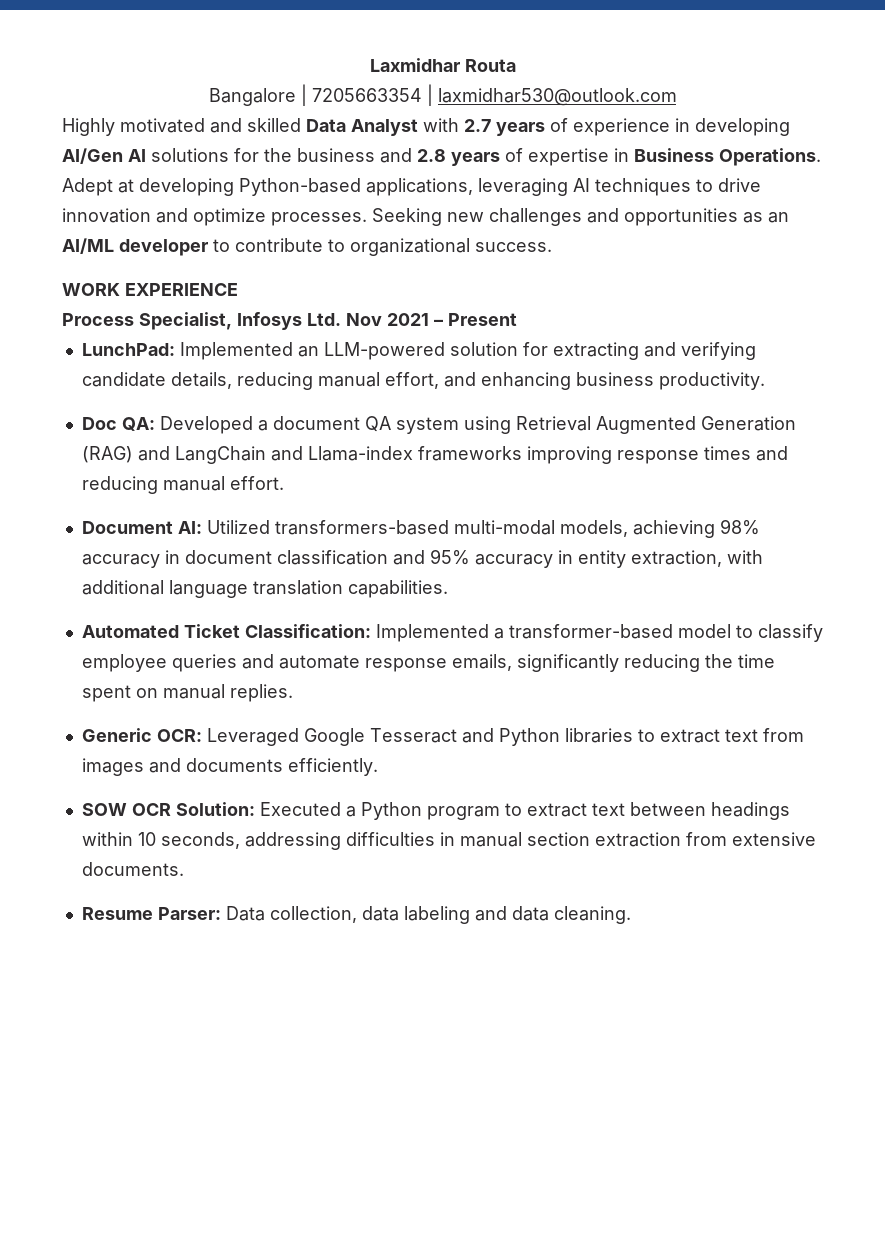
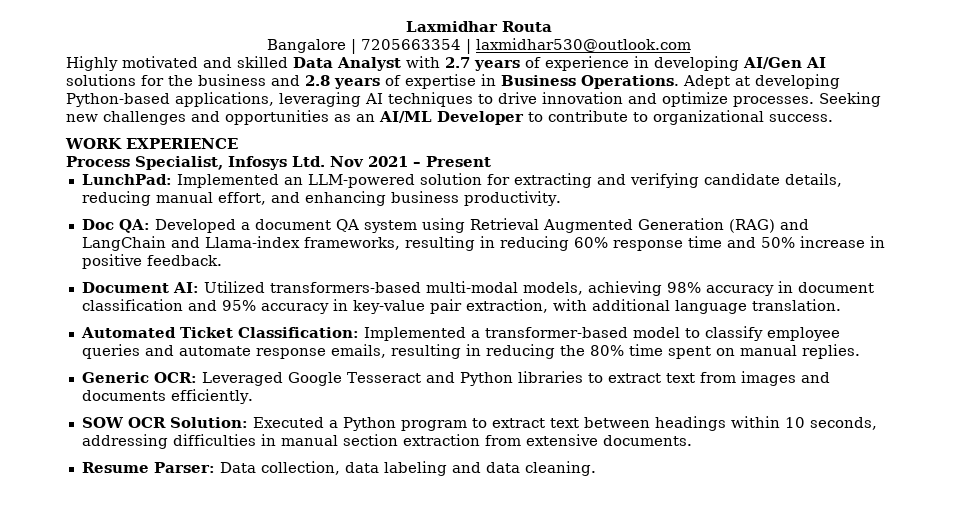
- Seeking new challenges and opportunities as an AI/ML developer to contribute to organizational success.
+ Seeking new challenges and opportunities as an AI/ML Developer to contribute to organizational success.
- Doc QA: Developed a document QA system using Retrieval Augmented Generation (RAG) and LangChain and Llama-index frameworks improving response times and reducing manual effort.
+ Doc QA: Developed a document QA system using Retrieval Augmented Generation (RAG) and LangChain and Llama-index frameworks, resulting in reducing 60% response time and 50% increase in positive feedback.
- Document AI: Utilized transformers-based multi-modal models, achieving 98% accuracy in document classification and 95% accuracy in entity extraction, with additional language translation capabilities.
+ Document AI: Utilized transformers-based multi-modal models, achieving 98% accuracy in document classification and 95% accuracy in key-value pair extraction, with additional language translation.
- Automated Ticket Classification: Implemented a transformer-based model to classify employee queries and automate response emails, significantly reducing the time spent on manual replies.
+ Automated Ticket Classification: Implemented a transformer-based model to classify employee queries and automate response emails, resulting in reducing the 80% time spent on manual replies.

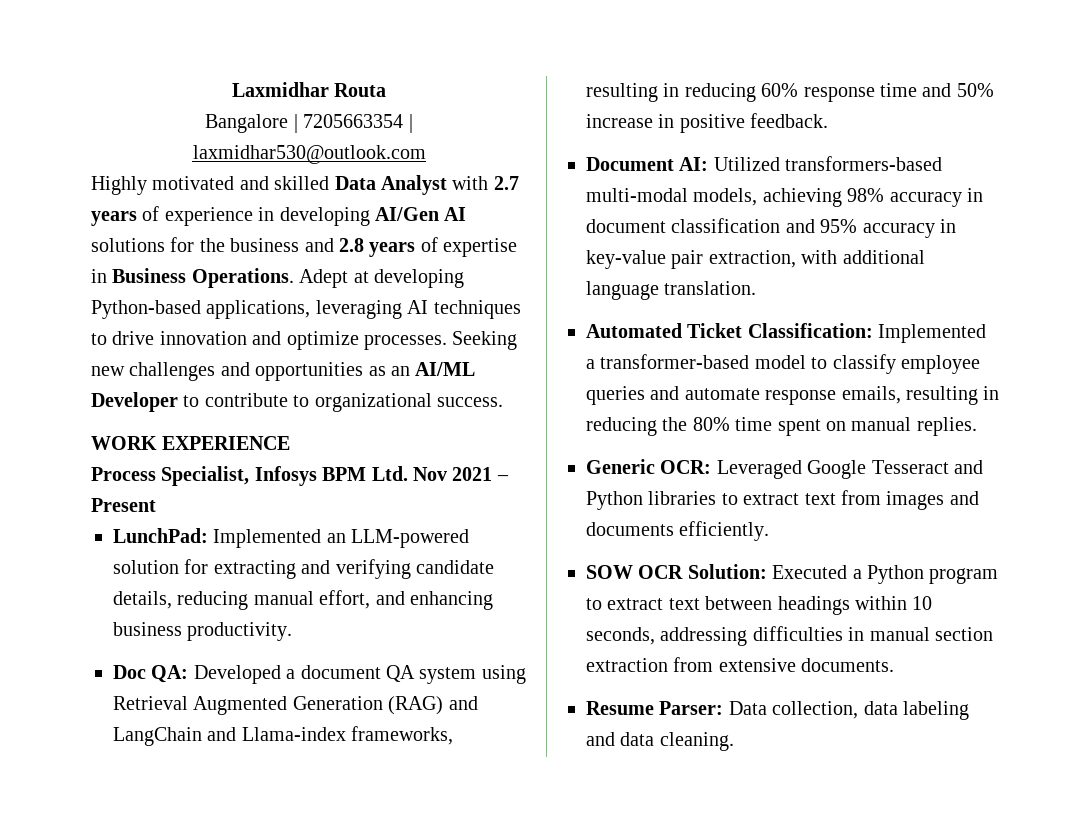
- Process Specialist, Infosys Ltd. Nov 2021 – Present
+ Process Specialist, Infosys BPM Ltd. Nov 2021 – Present

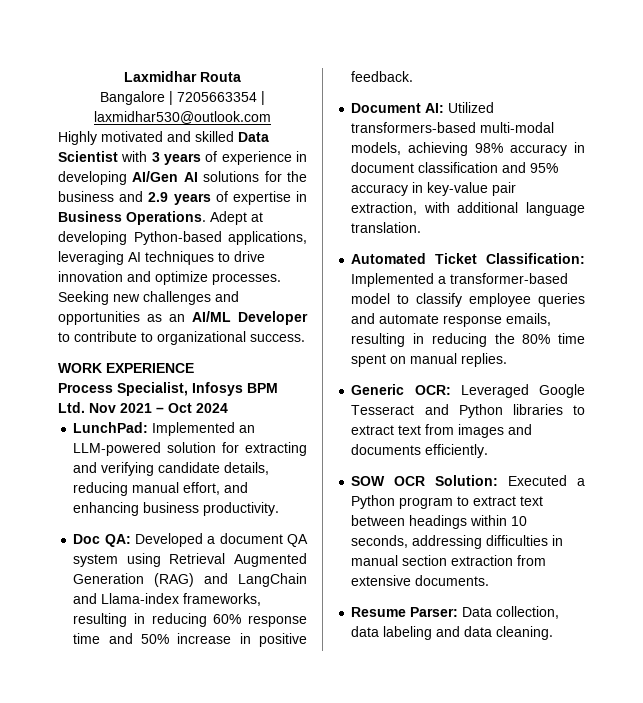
- Highly motivated and skilled Data Analyst with 2.7 years of experience in developing AI/Gen AI solutions for the business and 2.8 years of expertise in Business Operations.
+ Highly motivated and skilled Data Scientist with 3 years of experience in developing AI/Gen AI solutions for the business and 2.9 years of expertise in Business Operations.
- Process Specialist, Infosys BPM Ltd. Nov 2021 – Present
+ Process Specialist, Infosys BPM Ltd. Nov 2021 – Oct 2024

